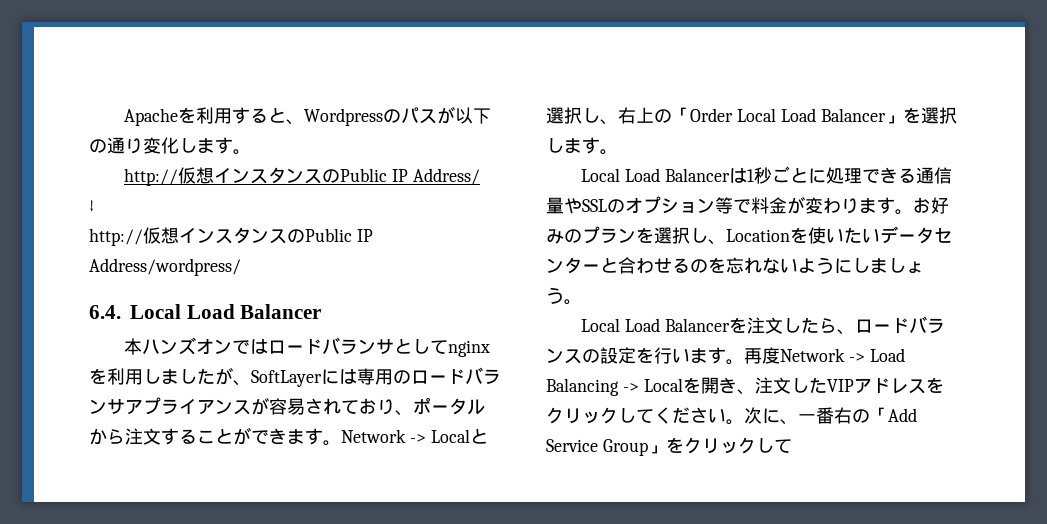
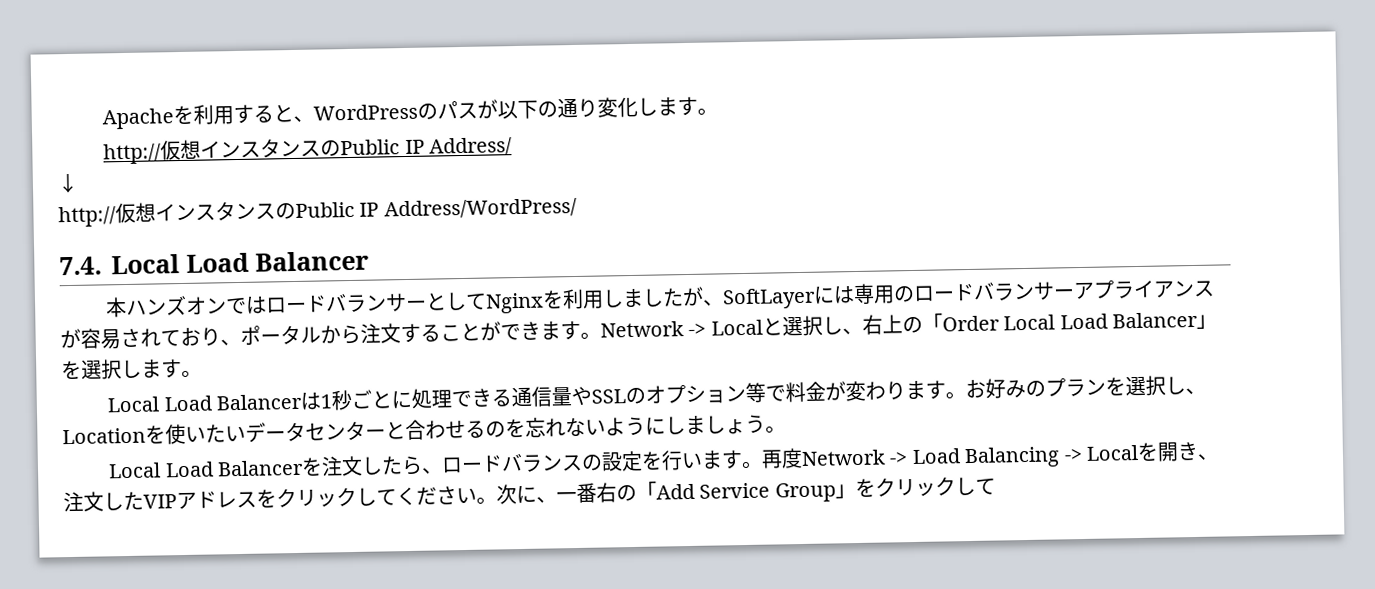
- Apacheを利用すると、Wordpressのパスが以下の通り変化します。
+ Apacheを利用すると、WordPressのパスが以下の通り変化します。
- http://仮想インスタンスのPublic IP Address/wordpress/
- 6.4. Local Load Balancer
+ http://仮想インスタンスのPublic IP Address/WordPress/
+ 7.4. Local Load Balancer
- 本ハンズオンではロードバランサとしてnginxを利用しましたが、SoftLayerには専用のロードバランサアプライアンスが容易されており、ポータルから注文することができます。
+ 本ハンズオンではロードバランサーとしてNginxを利用しましたが、SoftLayerには専用のロードバランサーアプライアンスが容易されており、ポータルから注文することができます。

